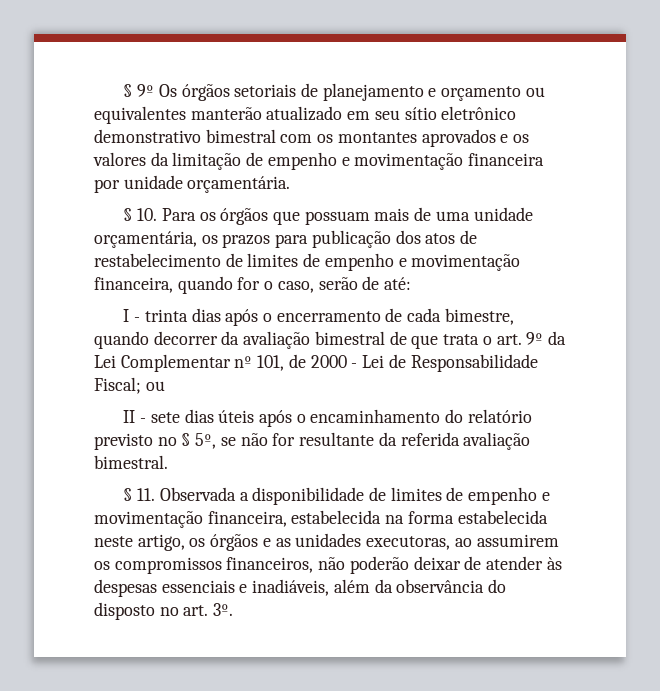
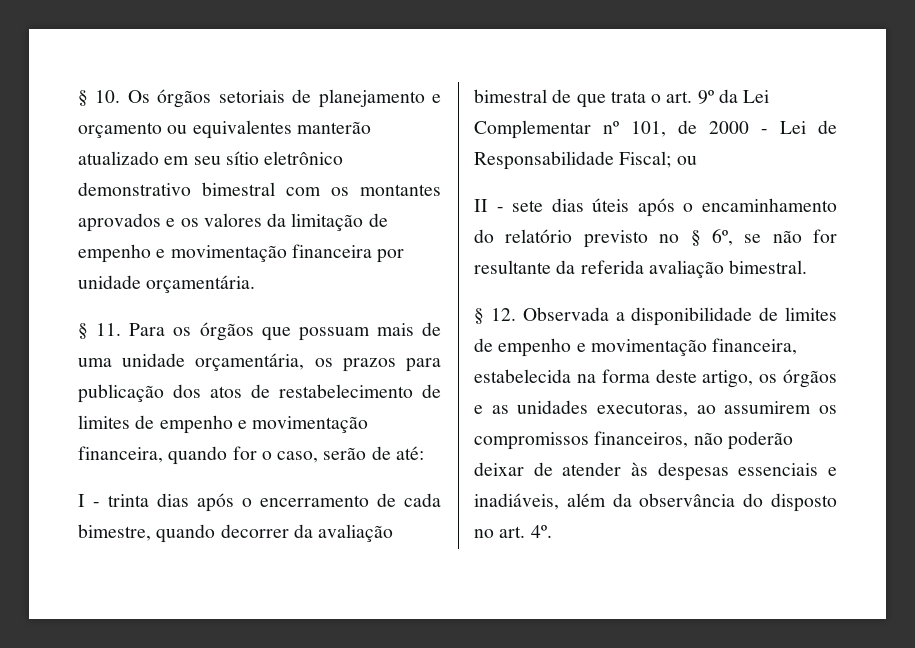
- § 9º Os órgãos setoriais de planejamento e orçamento ou equivalentes manterão atualizado em seu sítio eletrônico demonstrativo bimestral com os montantes aprovados e os valores da limitação de empenho e movimentação financeira por unidade orçamentária.
+ § 10. Os órgãos setoriais de planejamento e orçamento ou equivalentes manterão atualizado em seu sítio eletrônico demonstrativo bimestral com os montantes aprovados e os valores da limitação de empenho e movimentação financeira por unidade orçamentária.
- § 10. Para os órgãos que possuam mais de uma unidade orçamentária, os prazos para publicação dos atos de restabelecimento de limites de empenho e movimentação financeira, quando for o caso, serão de até:
+ § 11. Para os órgãos que possuam mais de uma unidade orçamentária, os prazos para publicação dos atos de restabelecimento de limites de empenho e movimentação financeira, quando for o caso, serão de até:
- II - sete dias úteis após o encaminhamento do relatório previsto no § 5º, se não for resultante da referida avaliação bimestral.
+ II - sete dias úteis após o encaminhamento do relatório previsto no § 6º, se não for resultante da referida avaliação bimestral.
- § 11. Observada a disponibilidade de limites de empenho e movimentação financeira, estabelecida na forma estabelecida neste artigo, os órgãos e as unidades executoras, ao assumirem os compromissos financeiros, não poderão deixar de atender às despesas essenciais e inadiáveis, além da observância do disposto no art. 3º.
+ § 12. Observada a disponibilidade de limites de empenho e movimentação financeira, estabelecida na forma deste artigo, os órgãos e as unidades executoras, ao assumirem os compromissos financeiros, não poderão deixar de atender às despesas essenciais e inadiáveis, além da observância do disposto no art. 4º.

